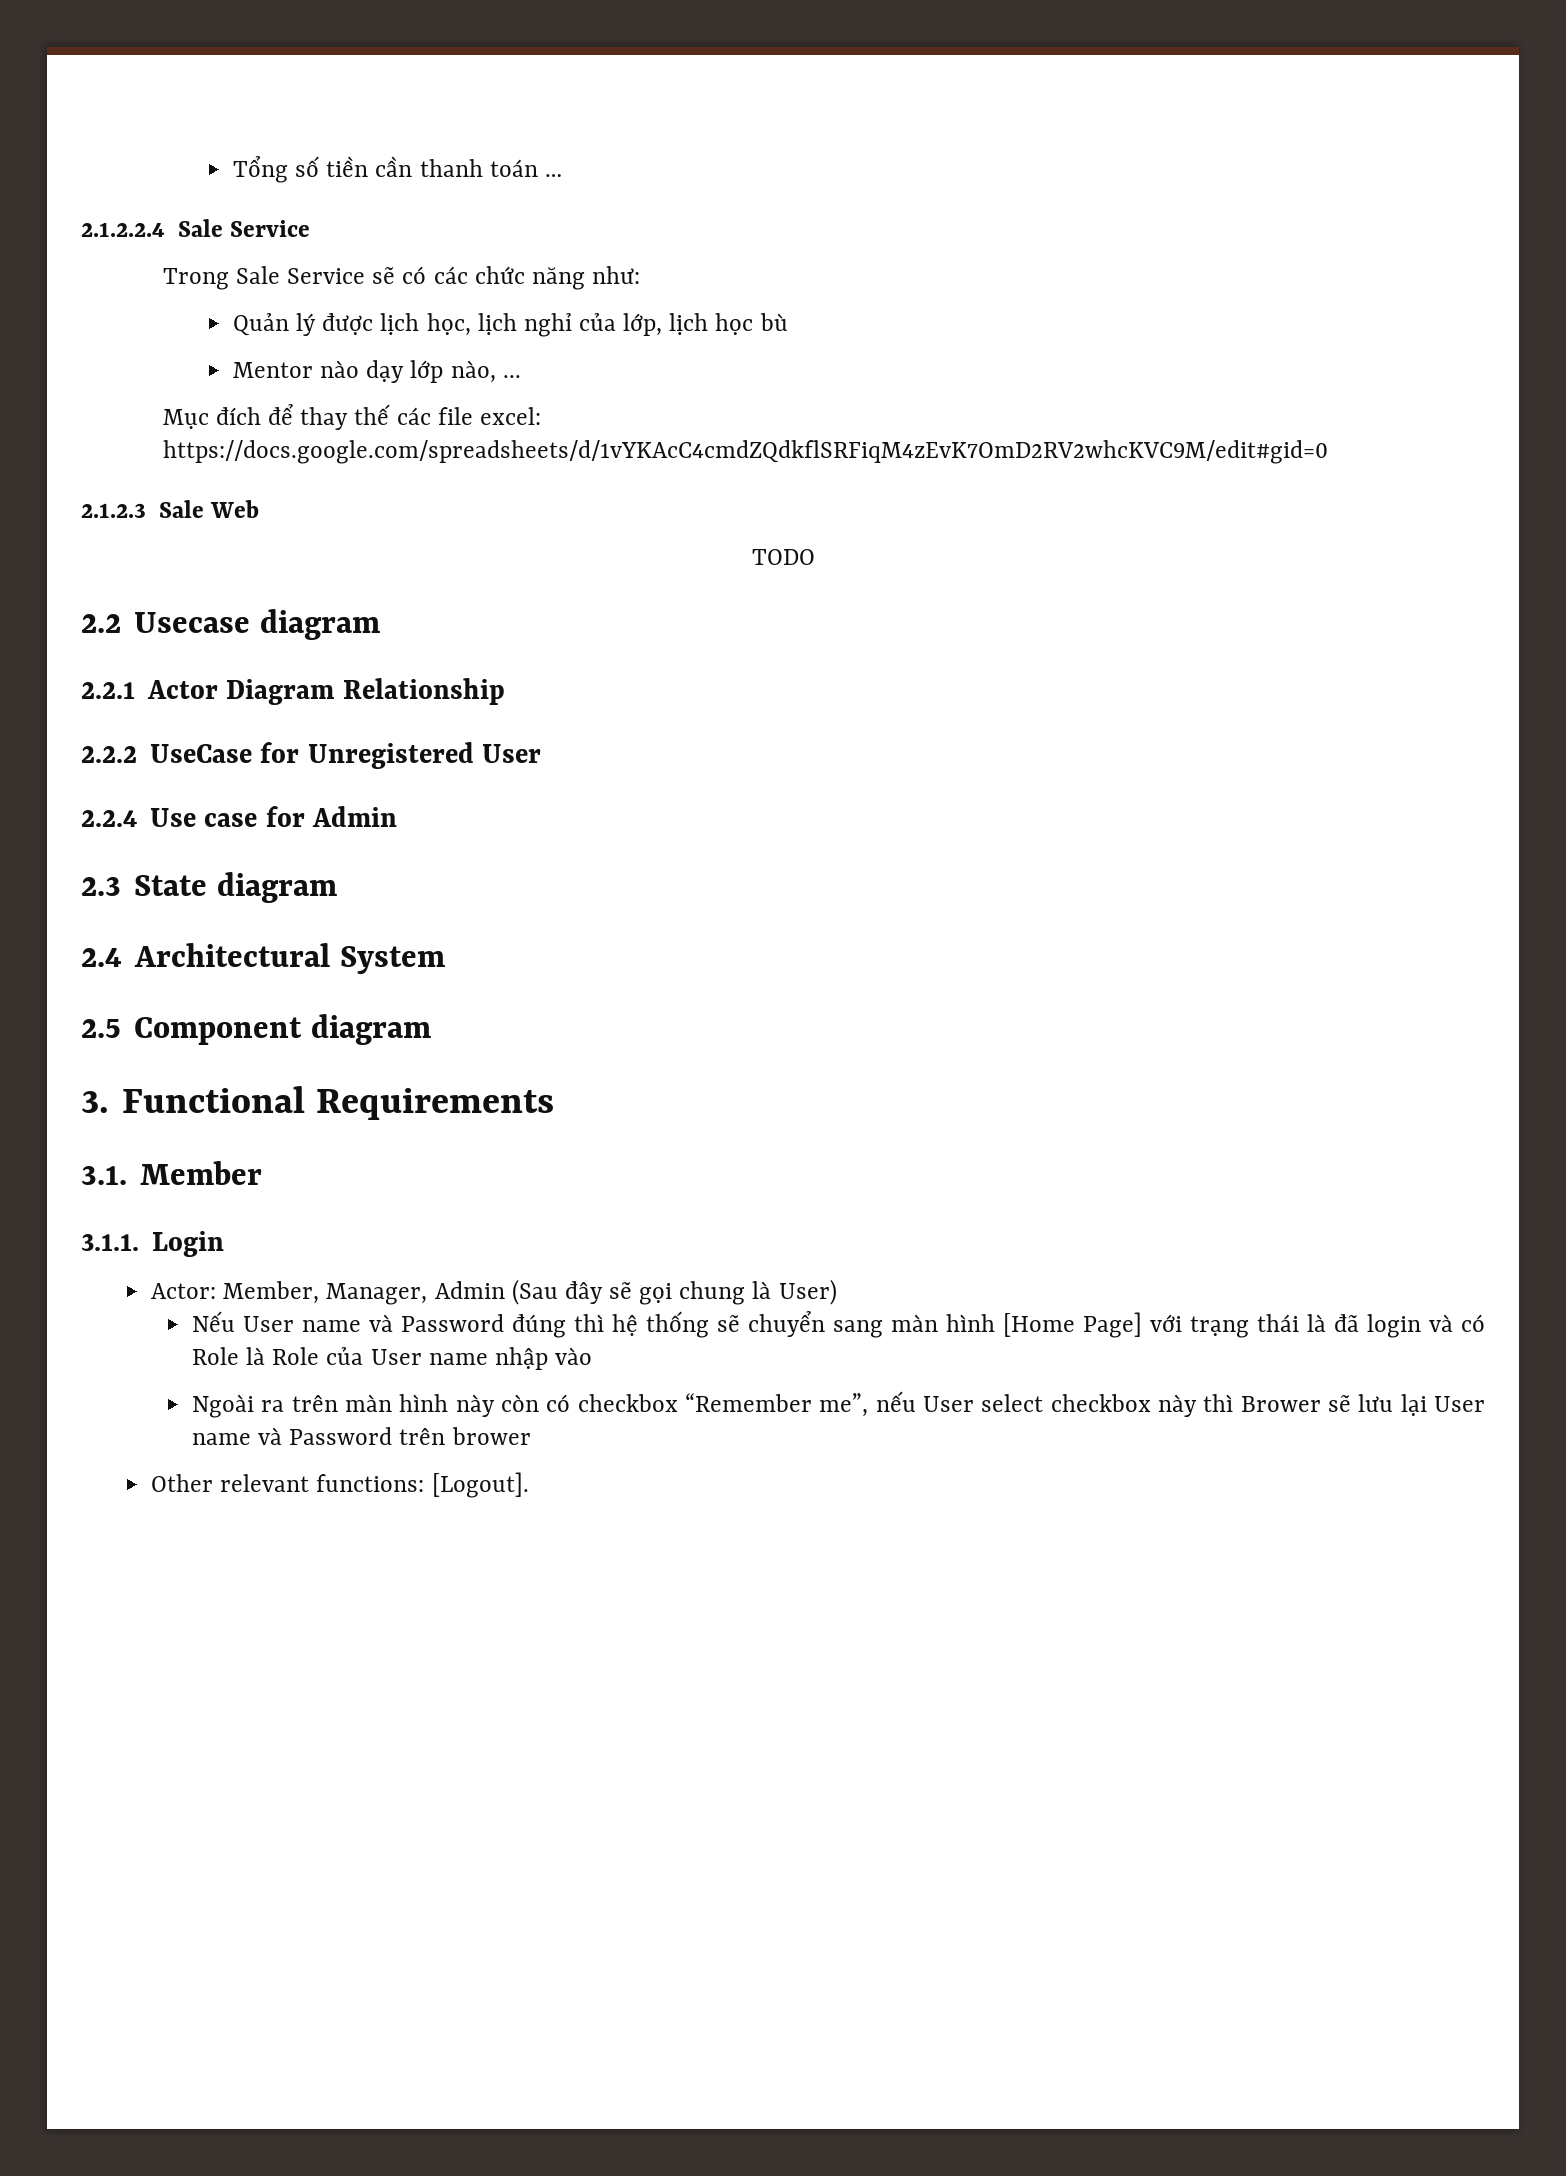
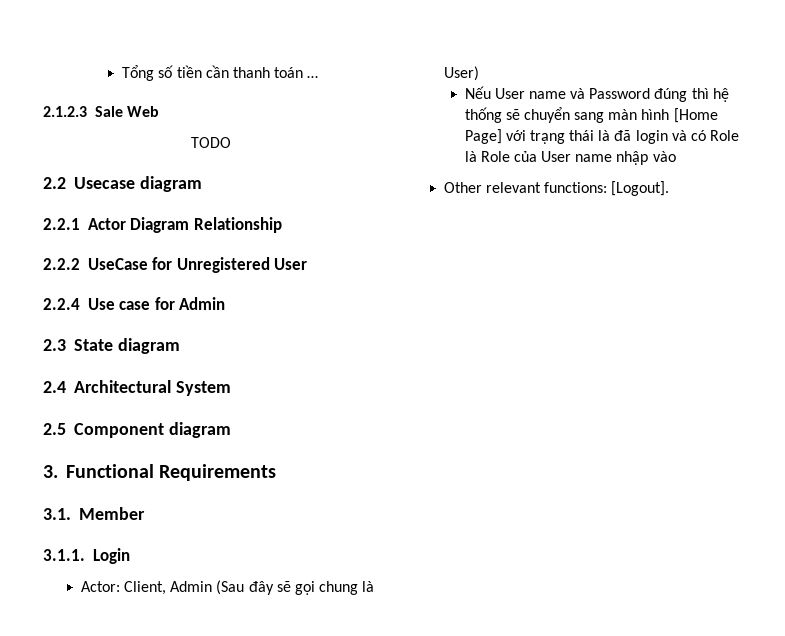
- 2.1.2.2.4 Sale Service
- Trong Sale Service sẽ có các chức năng như:
- Quản lý được lịch học, lịch nghỉ của lớp, lịch học bù
- Mentor nào dạy lớp nào, ...
- Mục đích để thay thế các file excel: https://docs.google.com/spreadsheets/d/1vYKAcC4cmdZQdkflSRFiqM4zEvK7OmD2RV2whcKVC9M/edit#gid=0
- Actor: Member, Manager, Admin (Sau đây sẽ gọi chung là User)
+ Actor: Client, Admin (Sau đây sẽ gọi chung là User)
- Ngoài ra trên màn hình này còn có checkbox “Remember me”, nếu User select checkbox này thì Brower sẽ lưu lại User name và Password trên brower

